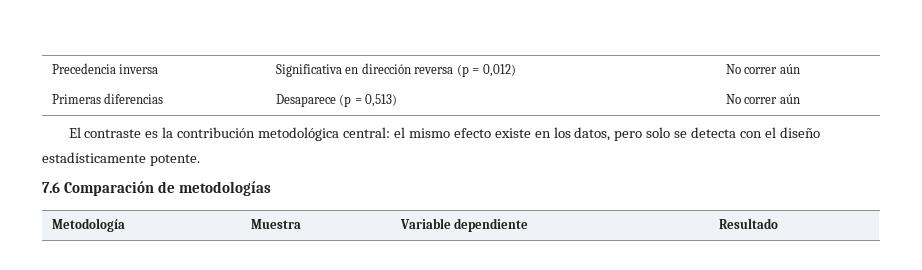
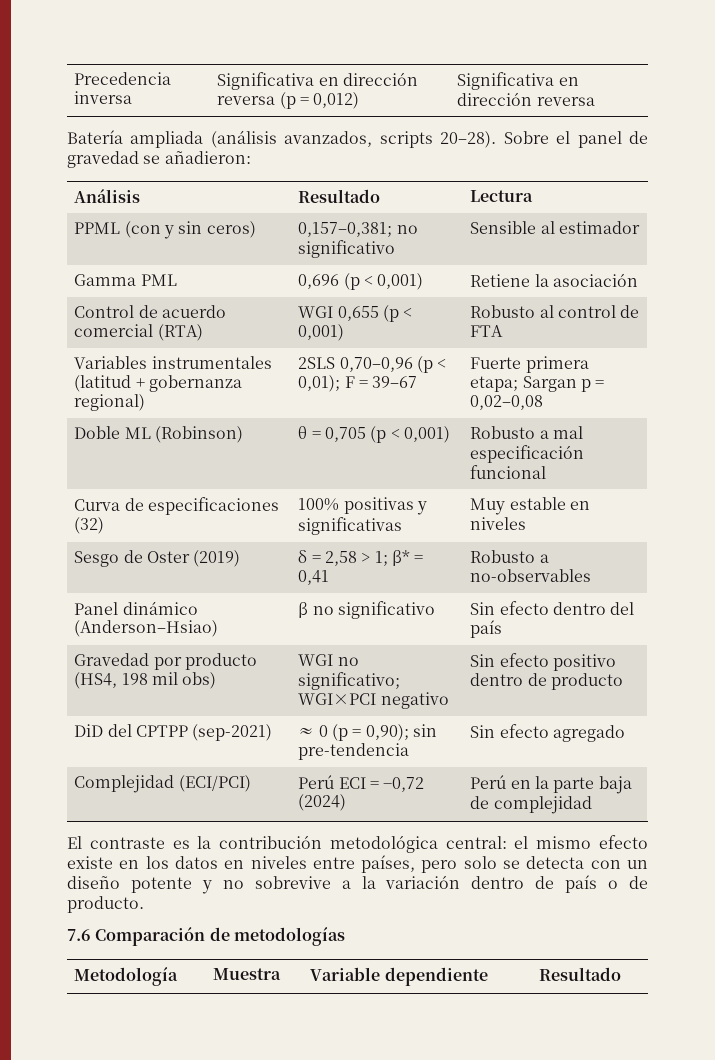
- Precedencia inversa | Significativa en dirección reversa (p = 0,012) | No correr aún
- Primeras diferencias | Desaparece (p = 0,513) | No correr aún
+ Precedencia inversa | Significativa en dirección reversa (p = 0,012) | Significativa en dirección reversa
+ Batería ampliada (análisis avanzados, scripts 20–28). Sobre el panel de gravedad se añadieron:
+ Análisis | Resultado | Lectura
+ PPML (con y sin ceros) | 0,157–0,381; no significativo | Sensible al estimador
+ Gamma PML | 0,696 (p < 0,001) | Retiene la asociación
+ Control de acuerdo comercial (RTA) | WGI 0,655 (p < 0,001) | Robusto al control de FTA
+ Variables instrumentales (latitud + gobernanza regional) | 2SLS 0,70–0,96 (p < 0,01); F = 39–67 | Fuerte primera etapa; Sargan p = 0,02–0,08
+ Doble ML (Robinson) | θ = 0,705 (p < 0,001) | Robusto a mal especificación funcional
+ Curva de especificaciones (32) | 100% positivas y significativas | Muy estable en niveles
+ Sesgo de Oster (2019) | δ = 2,58 > 1; β* = 0,41 | Robusto a no-observables
+ Panel dinámico (Anderson–Hsiao) | β no significativo | Sin efecto dentro del país
+ Gravedad por producto (HS4, 198 mil obs) | WGI no significativo; WGI×PCI negativo | Sin efecto positivo dentro de producto
+ DiD del CPTPP (sep-2021) | ≈ 0 (p = 0,90); sin pre-tendencia | Sin efecto agregado
+ Complejidad (ECI/PCI) | Perú ECI = −0,72 (2024) | Perú en la parte baja de complejidad
- El contraste es la contribución metodológica central: el mismo efecto existe en los datos, pero solo se detecta con el diseño estadísticamente potente.
+ El contraste es la contribución metodológica central: el mismo efecto existe en los datos en niveles entre países, pero solo se detecta con un diseño potente y no sobrevive a la variación dentro de país o de producto.

